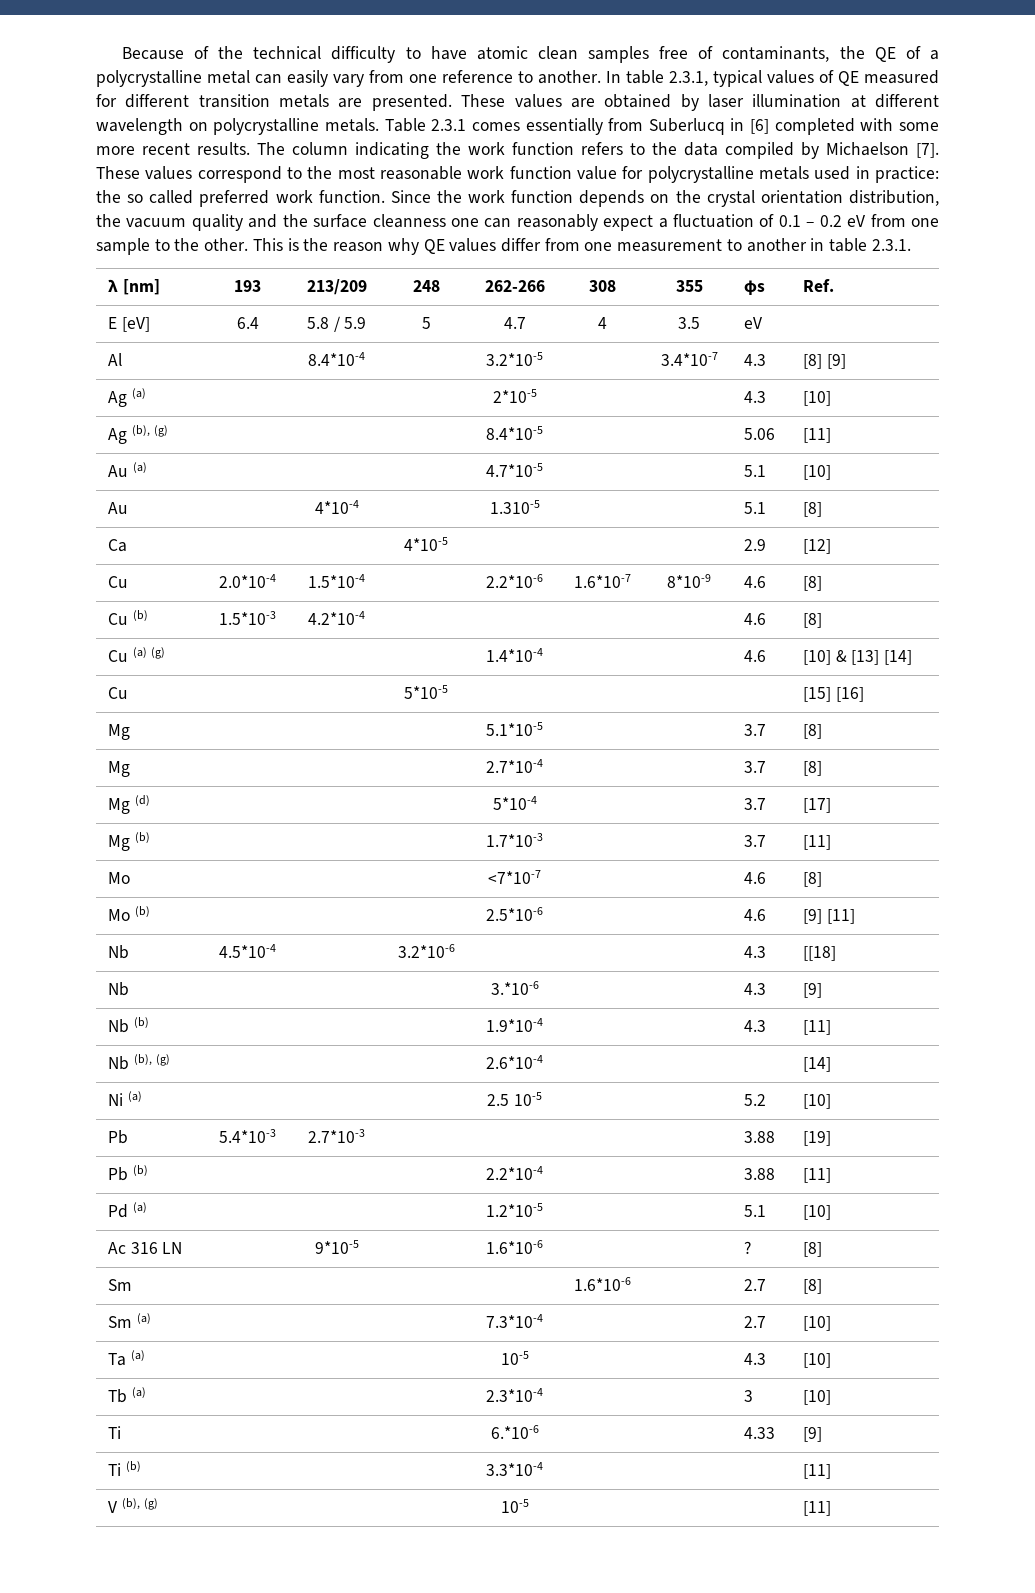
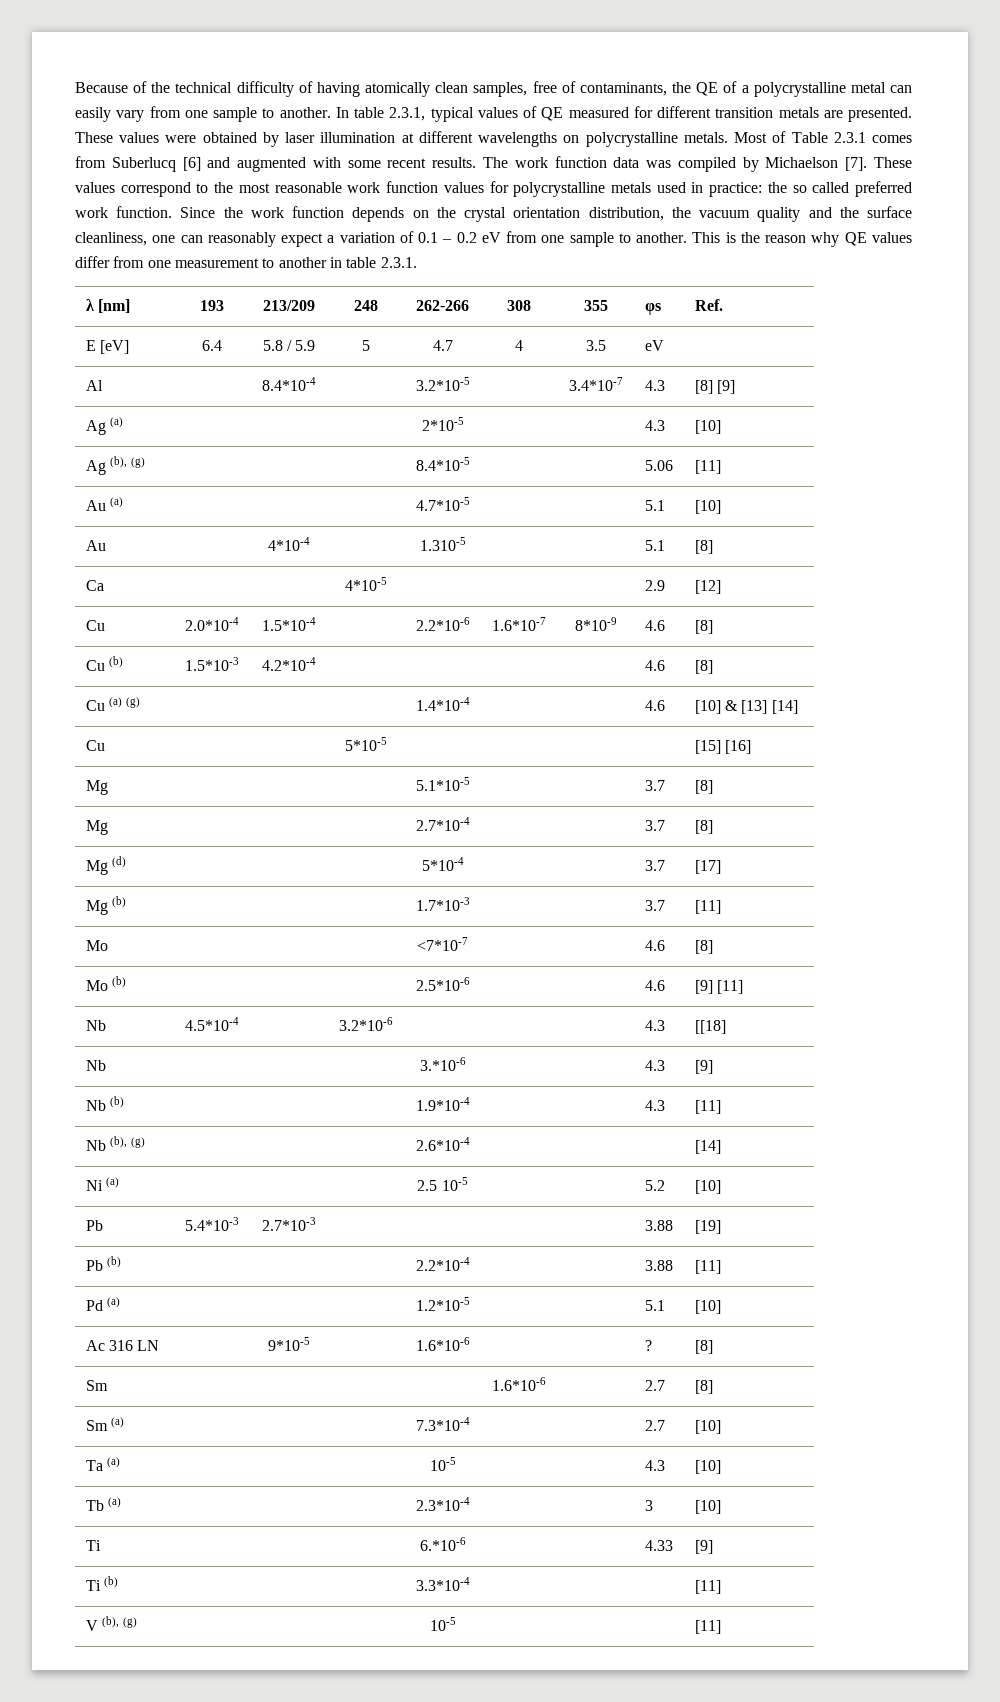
- Because of the technical difficulty to have atomic clean samples free of contaminants, the QE of a polycrystalline metal can easily vary from one reference to another.
+ Because of the technical difficulty of having atomically clean samples, free of contaminants, the QE of a polycrystalline metal can easily vary from one sample to another.
- These values are obtained by laser illumination at different wavelength on polycrystalline metals.
+ These values were obtained by laser illumination at different wavelengths on polycrystalline metals.
- Table 2.3.1 comes essentially from Suberlucq in [6] completed with some more recent results.
+ Most of Table 2.3.1 comes from Suberlucq [6] and augmented with some recent results.
- The column indicating the work function refers to the data compiled by Michaelson [7].
+ The work function data was compiled by Michaelson [7].
- These values correspond to the most reasonable work function value for polycrystalline metals used in practice: the so called preferred work function.
+ These values correspond to the most reasonable work function values for polycrystalline metals used in practice: the so called preferred work function.
- Since the work function depends on the crystal orientation distribution, the vacuum quality and the surface cleanness one can reasonably expect a fluctuation of 0.1 – 0.2 eV from one sample to the other.
+ Since the work function depends on the crystal orientation distribution, the vacuum quality and the surface cleanliness, one can reasonably expect a variation of 0.1 – 0.2 eV from one sample to another.

